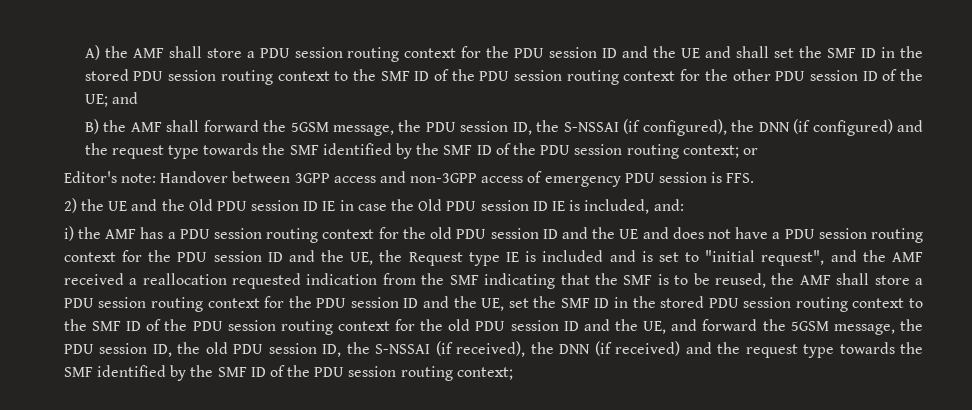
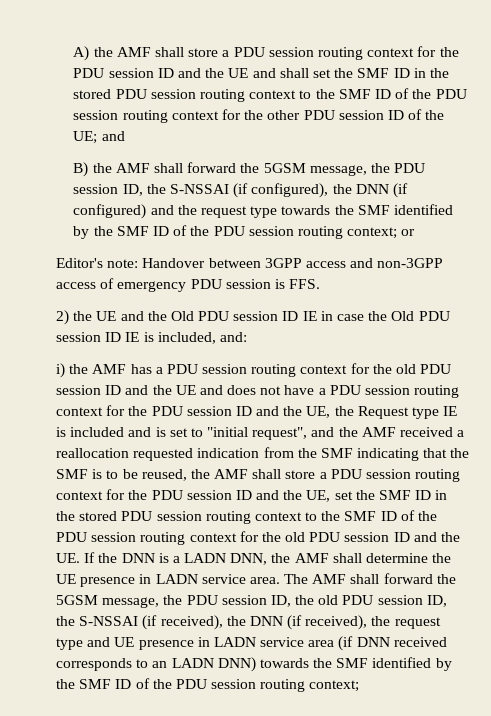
- i) the AMF has a PDU session routing context for the old PDU session ID and the UE and does not have a PDU session routing context for the PDU session ID and the UE, the Request type IE is included and is set to "initial request", and the AMF received a reallocation requested indication from the SMF indicating that the SMF is to be reused, the AMF shall store a PDU session routing context for the PDU session ID and the UE, set the SMF ID in the stored PDU session routing context to the SMF ID of the PDU session routing context for the old PDU session ID and the UE, and forward the 5GSM message, the PDU session ID, the old PDU session ID, the S-NSSAI (if received), the DNN (if received) and the request type towards the SMF identified by the SMF ID of the PDU session routing context;
+ i) the AMF has a PDU session routing context for the old PDU session ID and the UE and does not have a PDU session routing context for the PDU session ID and the UE, the Request type IE is included and is set to "initial request", and the AMF received a reallocation requested indication from the SMF indicating that the SMF is to be reused, the AMF shall store a PDU session routing context for the PDU session ID and the UE, set the SMF ID in the stored PDU session routing context to the SMF ID of the PDU session routing context for the old PDU session ID and the UE. If the DNN is a LADN DNN, the AMF shall determine the UE presence in LADN service area. The AMF shall forward the 5GSM message, the PDU session ID, the old PDU session ID, the S-NSSAI (if received), the DNN (if received), the request type and UE presence in LADN service area (if DNN received corresponds to an LADN DNN) towards the SMF identified by the SMF ID of the PDU session routing context;

